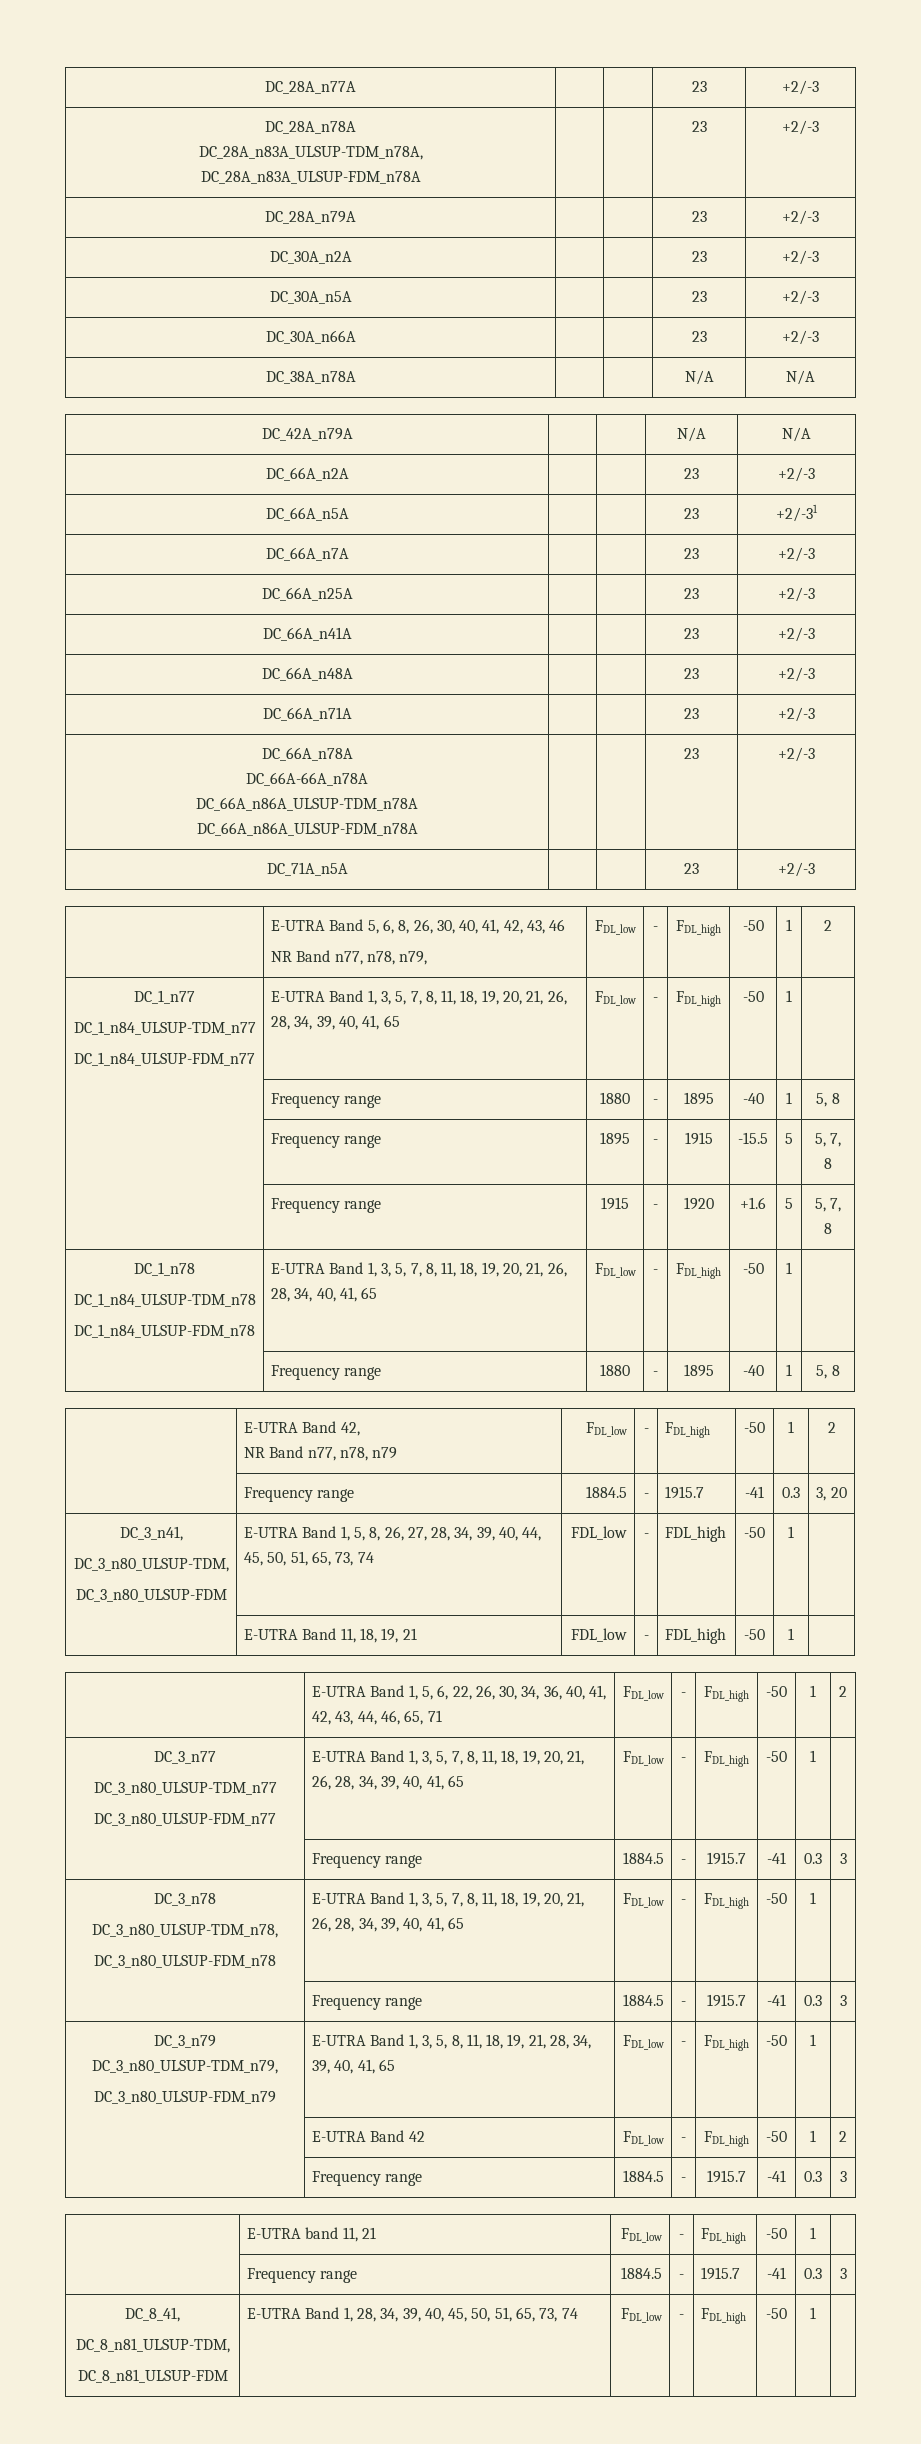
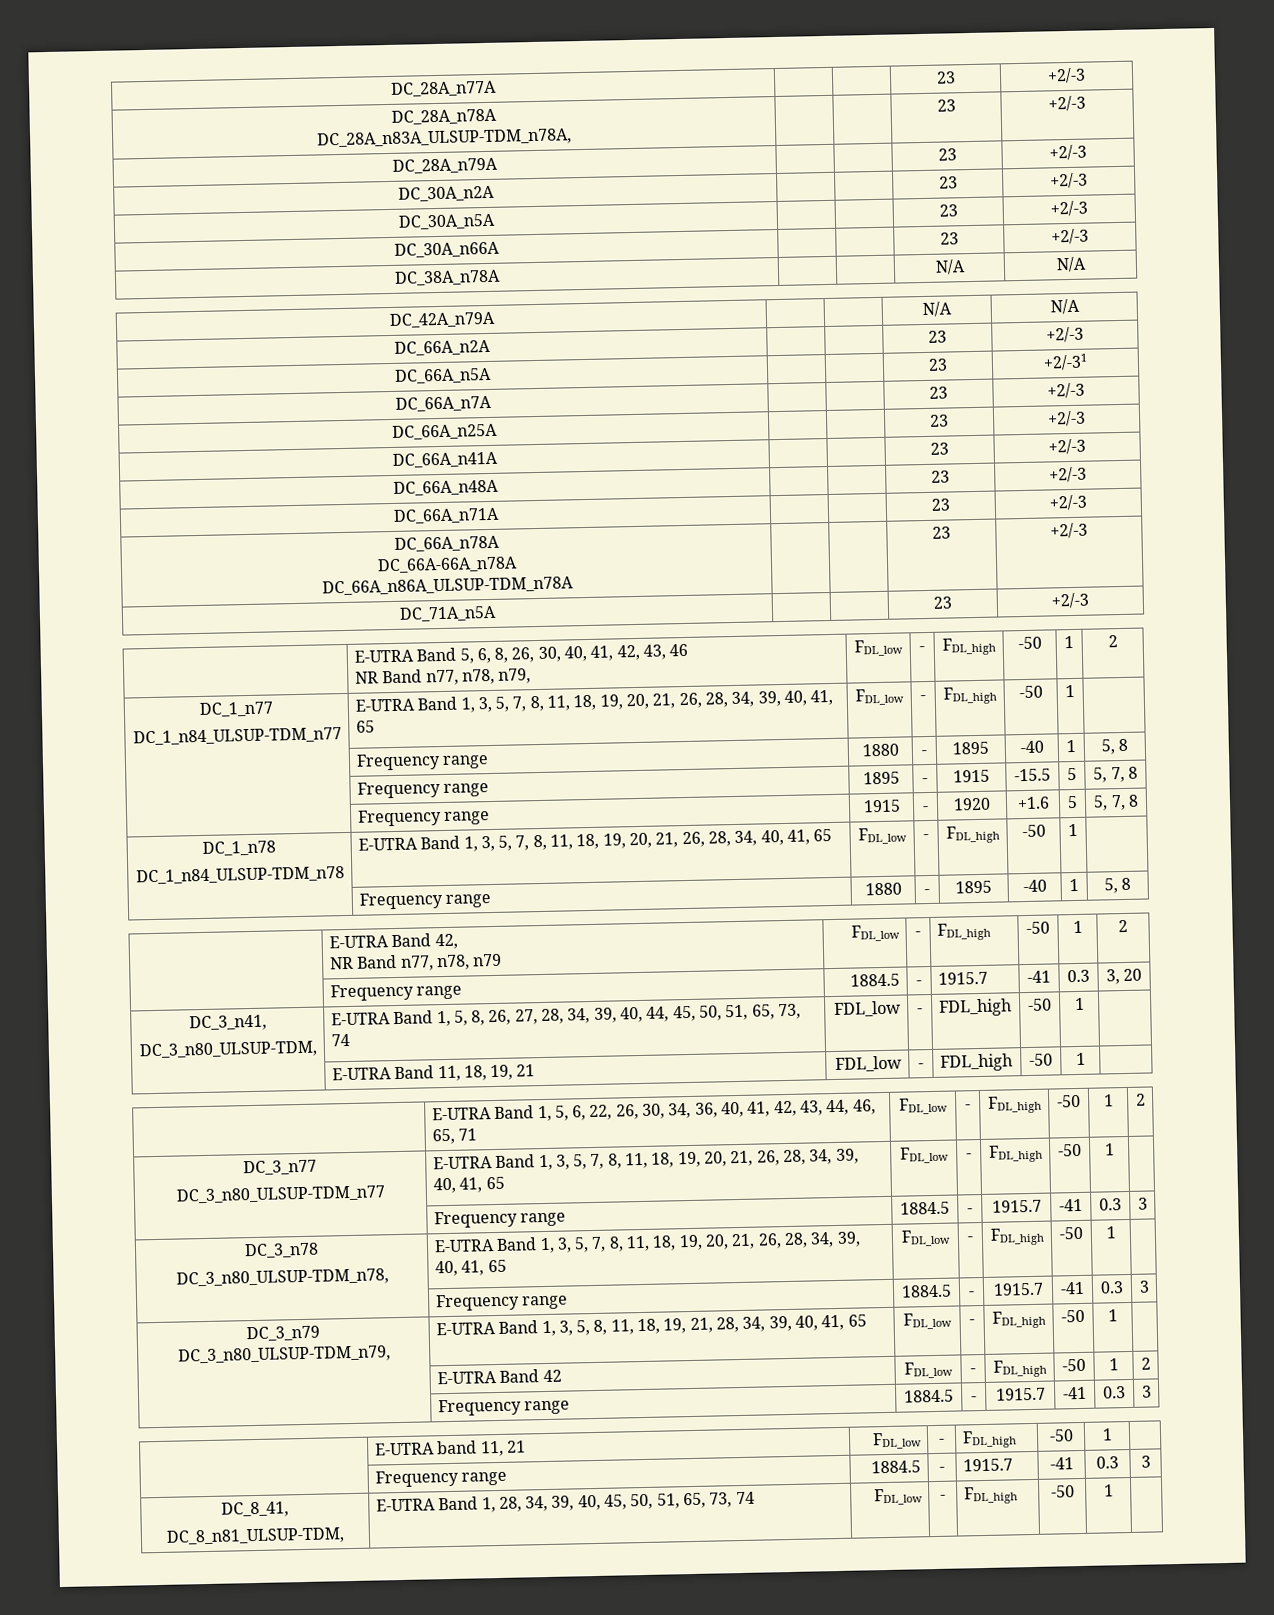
  DC_28A_n78A
- DC_28A_n83A_ULSUP-TDM_n78A,
- DC_28A_n83A_ULSUP-FDM_n78A | | | 23 | +2/-3
+ DC_28A_n83A_ULSUP-TDM_n78A, | | | 23 | +2/-3
  DC_66A_n78A
  DC_66A-66A_n78A
- DC_66A_n86A_ULSUP-TDM_n78A
- DC_66A_n86A_ULSUP-FDM_n78A | | | 23 | +2/-3
+ DC_66A_n86A_ULSUP-TDM_n78A | | | 23 | +2/-3
  DC_1_n77
- DC_1_n84_ULSUP-TDM_n77
- DC_1_n84_ULSUP-FDM_n77 | E-UTRA Band 1, 3, 5, 7, 8, 11, 18, 19, 20, 21, 26, 28, 34, 39, 40, 41, 65 | FDL_low | - | FDL_high | -50 | 1 |
+ DC_1_n84_ULSUP-TDM_n77 | E-UTRA Band 1, 3, 5, 7, 8, 11, 18, 19, 20, 21, 26, 28, 34, 39, 40, 41, 65 | FDL_low | - | FDL_high | -50 | 1 |
  DC_1_n78
- DC_1_n84_ULSUP-TDM_n78
- DC_1_n84_ULSUP-FDM_n78 | E-UTRA Band 1, 3, 5, 7, 8, 11, 18, 19, 20, 21, 26, 28, 34, 40, 41, 65 | FDL_low | - | FDL_high | -50 | 1 |
+ DC_1_n84_ULSUP-TDM_n78 | E-UTRA Band 1, 3, 5, 7, 8, 11, 18, 19, 20, 21, 26, 28, 34, 40, 41, 65 | FDL_low | - | FDL_high | -50 | 1 |
  DC_3_n41,
- DC_3_n80_ULSUP-TDM,
- DC_3_n80_ULSUP-FDM | E-UTRA Band 1, 5, 8, 26, 27, 28, 34, 39, 40, 44, 45, 50, 51, 65, 73, 74 | FDL_low | - | FDL_high | -50 | 1 |
+ DC_3_n80_ULSUP-TDM, | E-UTRA Band 1, 5, 8, 26, 27, 28, 34, 39, 40, 44, 45, 50, 51, 65, 73, 74 | FDL_low | - | FDL_high | -50 | 1 |
  DC_3_n77
- DC_3_n80_ULSUP-TDM_n77
- DC_3_n80_ULSUP-FDM_n77 | E-UTRA Band 1, 3, 5, 7, 8, 11, 18, 19, 20, 21, 26, 28, 34, 39, 40, 41, 65 | FDL_low | - | FDL_high | -50 | 1 |
+ DC_3_n80_ULSUP-TDM_n77 | E-UTRA Band 1, 3, 5, 7, 8, 11, 18, 19, 20, 21, 26, 28, 34, 39, 40, 41, 65 | FDL_low | - | FDL_high | -50 | 1 |
  DC_3_n78
- DC_3_n80_ULSUP-TDM_n78,
- DC_3_n80_ULSUP-FDM_n78 | E-UTRA Band 1, 3, 5, 7, 8, 11, 18, 19, 20, 21, 26, 28, 34, 39, 40, 41, 65 | FDL_low | - | FDL_high | -50 | 1 |
+ DC_3_n80_ULSUP-TDM_n78, | E-UTRA Band 1, 3, 5, 7, 8, 11, 18, 19, 20, 21, 26, 28, 34, 39, 40, 41, 65 | FDL_low | - | FDL_high | -50 | 1 |
- DC_3_n79 DC_3_n80_ULSUP-TDM_n79,
- DC_3_n80_ULSUP-FDM_n79 | E-UTRA Band 1, 3, 5, 8, 11, 18, 19, 21, 28, 34, 39, 40, 41, 65 | FDL_low | - | FDL_high | -50 | 1 |
+ DC_3_n79 DC_3_n80_ULSUP-TDM_n79, | E-UTRA Band 1, 3, 5, 8, 11, 18, 19, 21, 28, 34, 39, 40, 41, 65 | FDL_low | - | FDL_high | -50 | 1 |
  DC_8_41,
- DC_8_n81_ULSUP-TDM,
- DC_8_n81_ULSUP-FDM | E-UTRA Band 1, 28, 34, 39, 40, 45, 50, 51, 65, 73, 74 | FDL_low | - | FDL_high | -50 | 1 |
+ DC_8_n81_ULSUP-TDM, | E-UTRA Band 1, 28, 34, 39, 40, 45, 50, 51, 65, 73, 74 | FDL_low | - | FDL_high | -50 | 1 |

